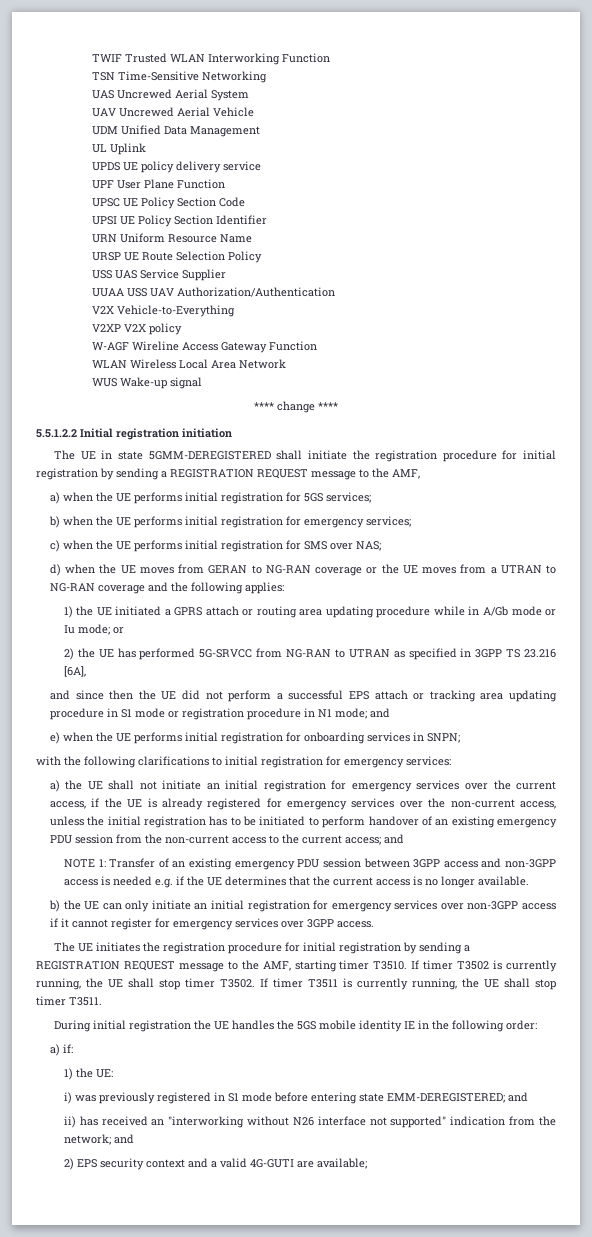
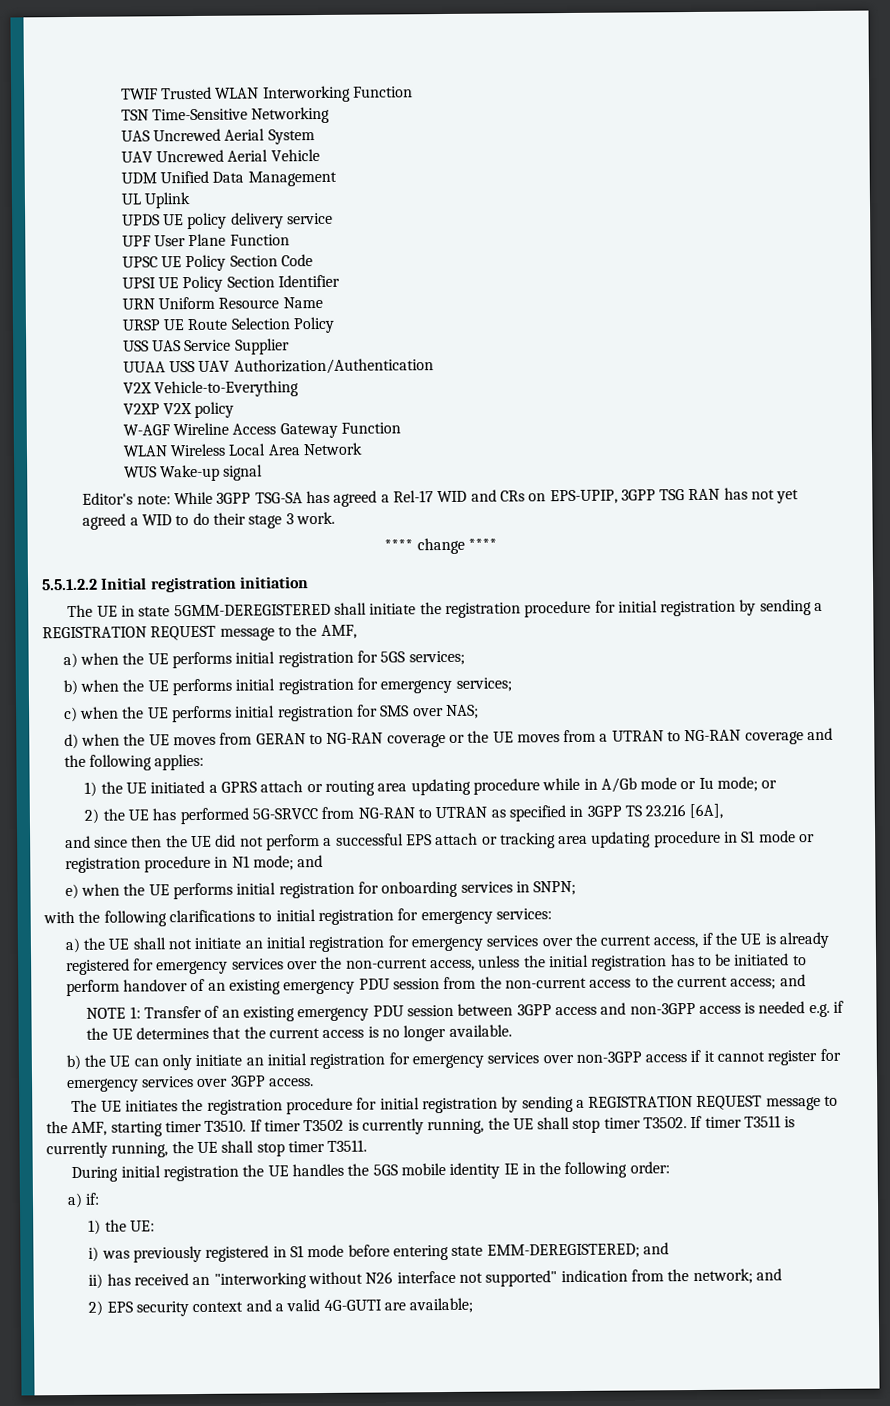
+ Editor's note: While 3GPP TSG-SA has agreed a Rel-17 WID and CRs on EPS-UPIP, 3GPP TSG RAN has not yet agreed a WID to do their stage 3 work.

